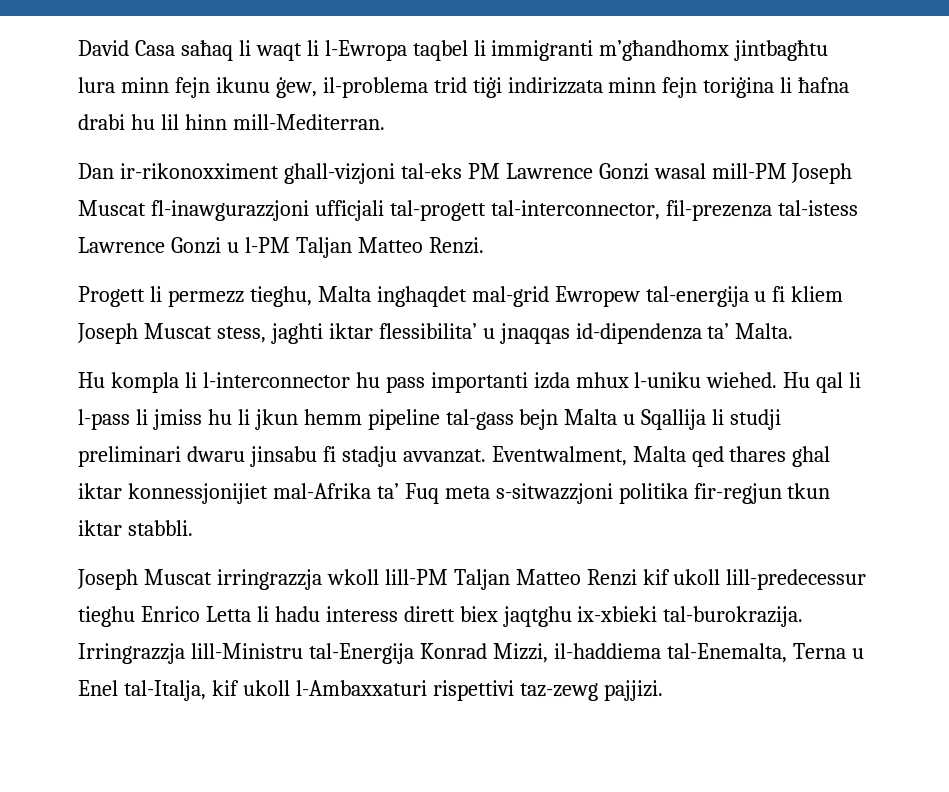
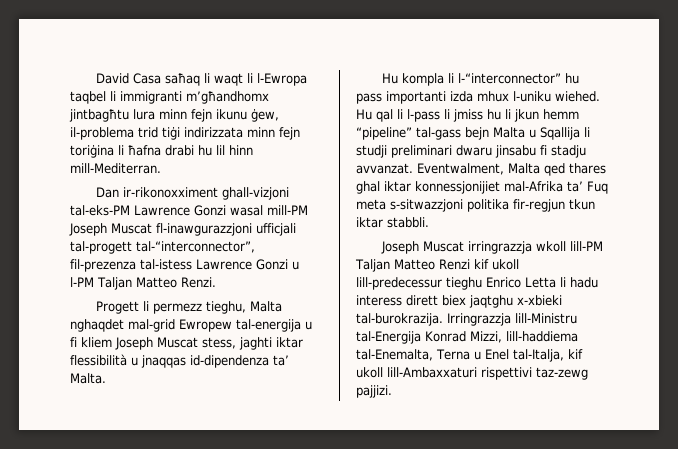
- Dan ir-rikonoxximent ghall-vizjoni tal-eks PM Lawrence Gonzi wasal mill-PM Joseph Muscat fl-inawgurazzjoni ufficjali tal-progett tal-interconnector, fil-prezenza tal-istess Lawrence Gonzi u l-PM Taljan Matteo Renzi.
+ Dan ir-rikonoxximent ghall-vizjoni tal-eks-PM Lawrence Gonzi wasal mill-PM Joseph Muscat fl-inawgurazzjoni ufficjali tal-progett tal-“interconnector”, fil-prezenza tal-istess Lawrence Gonzi u l-PM Taljan Matteo Renzi.
- Progett li permezz tieghu, Malta inghaqdet mal-grid Ewropew tal-energija u fi kliem Joseph Muscat stess, jaghti iktar flessibilita’ u jnaqqas id-dipendenza ta’ Malta.
+ Progett li permezz tieghu, Malta nghaqdet mal-grid Ewropew tal-energija u fi kliem Joseph Muscat stess, jaghti iktar flessibilità u jnaqqas id-dipendenza ta’ Malta.
- Hu kompla li l-interconnector hu pass importanti izda mhux l-uniku wiehed.
+ Hu kompla li l-“interconnector” hu pass importanti izda mhux l-uniku wiehed.
- Hu qal li l-pass li jmiss hu li jkun hemm pipeline tal-gass bejn Malta u Sqallija li studji preliminari dwaru jinsabu fi stadju avvanzat.
+ Hu qal li l-pass li jmiss hu li jkun hemm “pipeline” tal-gass bejn Malta u Sqallija li studji preliminari dwaru jinsabu fi stadju avvanzat.
- Joseph Muscat irringrazzja wkoll lill-PM Taljan Matteo Renzi kif ukoll lill-predecessur tieghu Enrico Letta li hadu interess dirett biex jaqtghu ix-xbieki tal-burokrazija.
+ Joseph Muscat irringrazzja wkoll lill-PM Taljan Matteo Renzi kif ukoll lill-predecessur tieghu Enrico Letta li hadu interess dirett biex jaqtghu x-xbieki tal-burokrazija.
- Irringrazzja lill-Ministru tal-Energija Konrad Mizzi, il-haddiema tal-Enemalta, Terna u Enel tal-Italja, kif ukoll l-Ambaxxaturi rispettivi taz-zewg pajjizi.
+ Irringrazzja lill-Ministru tal-Energija Konrad Mizzi, lill-haddiema tal-Enemalta, Terna u Enel tal-Italja, kif ukoll lill-Ambaxxaturi rispettivi taz-zewg pajjizi.

